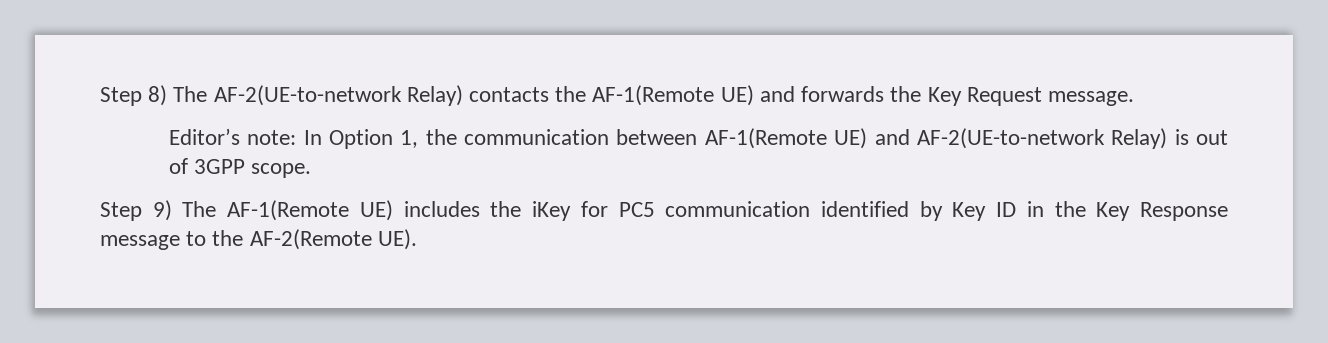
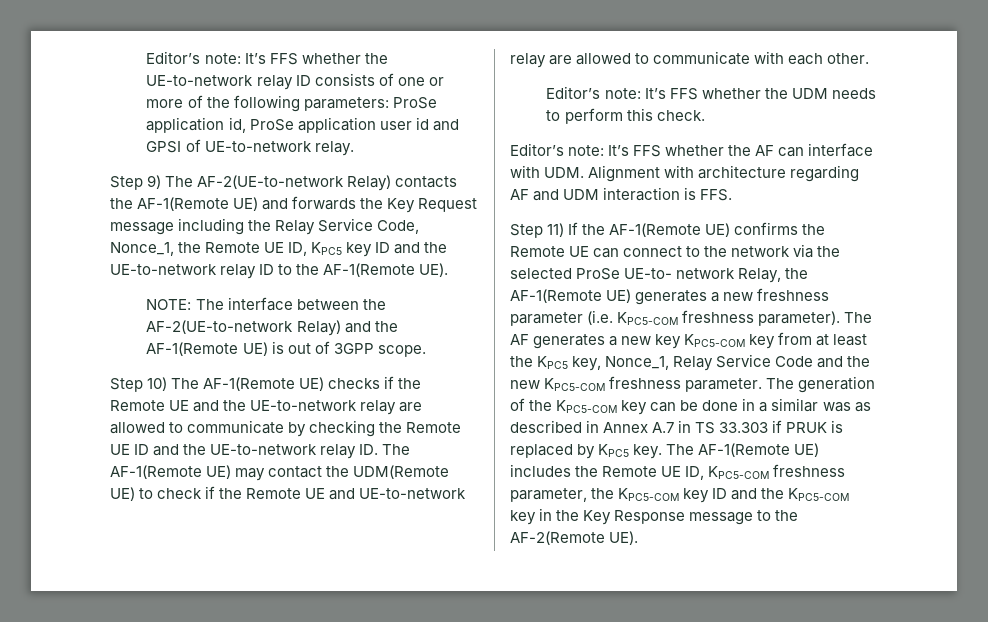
- Step 8) The AF-2(UE-to-network Relay) contacts the AF-1(Remote UE) and forwards the Key Request message.
- Editor’s note: In Option 1, the communication between AF-1(Remote UE) and AF-2(UE-to-network Relay) is out of 3GPP scope.
+ Editor’s note: It’s FFS whether the UE-to-network relay ID consists of one or more of the following parameters: ProSe application id, ProSe application user id and GPSI of UE-to-network relay.
+ Step 9) The AF-2(UE-to-network Relay) contacts the AF-1(Remote UE) and forwards the Key Request message including the Relay Service Code, Nonce_1, the Remote UE ID, KPC5 key ID and the UE-to-network relay ID to the AF-1(Remote UE).
+ NOTE: The interface between the AF-2(UE-to-network Relay) and the AF-1(Remote UE) is out of 3GPP scope.
- Step 9) The AF-1(Remote UE) includes the iKey for PC5 communication identified by Key ID in the Key Response message to the AF-2(Remote UE).
+ Step 10) The AF-1(Remote UE) checks if the Remote UE and the UE-to-network relay are allowed to communicate by checking the Remote UE ID and the UE-to-network relay ID. The AF-1(Remote UE) may contact the UDM(Remote UE) to check if the Remote UE and UE-to-network relay are allowed to communicate with each other.
+ Editor’s note: It’s FFS whether the UDM needs to perform this check.
+ Editor’s note: It’s FFS whether the AF can interface with UDM. Alignment with architecture regarding AF and UDM interaction is FFS.
+ Step 11) If the AF-1(Remote UE) confirms the Remote UE can connect to the network via the selected ProSe UE-to- network Relay, the AF-1(Remote UE) generates a new freshness parameter (i.e. KPC5-COM freshness parameter). The AF generates a new key KPC5-COM key from at least the KPC5 key, Nonce_1, Relay Service Code and the new KPC5-COM freshness parameter. The generation of the KPC5-COM key can be done in a similar was as described in Annex A.7 in TS 33.303 if PRUK is replaced by KPC5 key. The AF-1(Remote UE) includes the Remote UE ID, KPC5-COM freshness parameter, the KPC5-COM key ID and the KPC5-COM key in the Key Response message to the AF-2(Remote UE).

